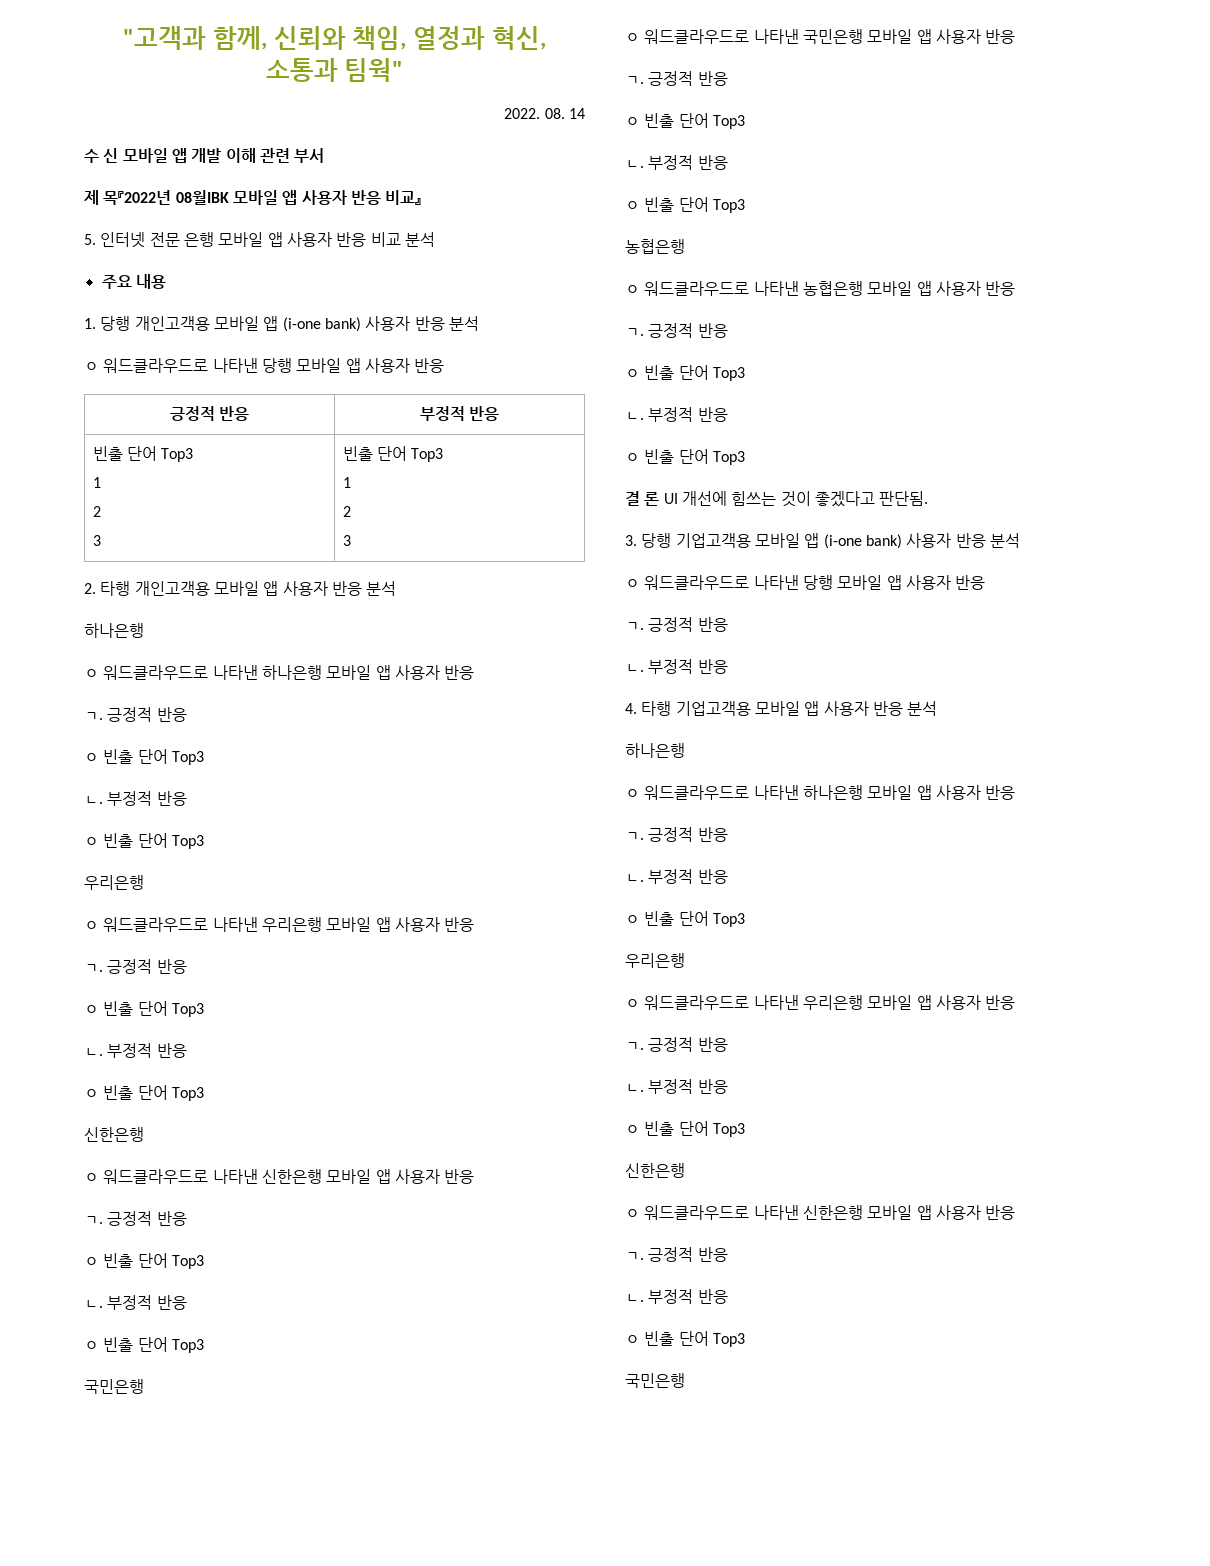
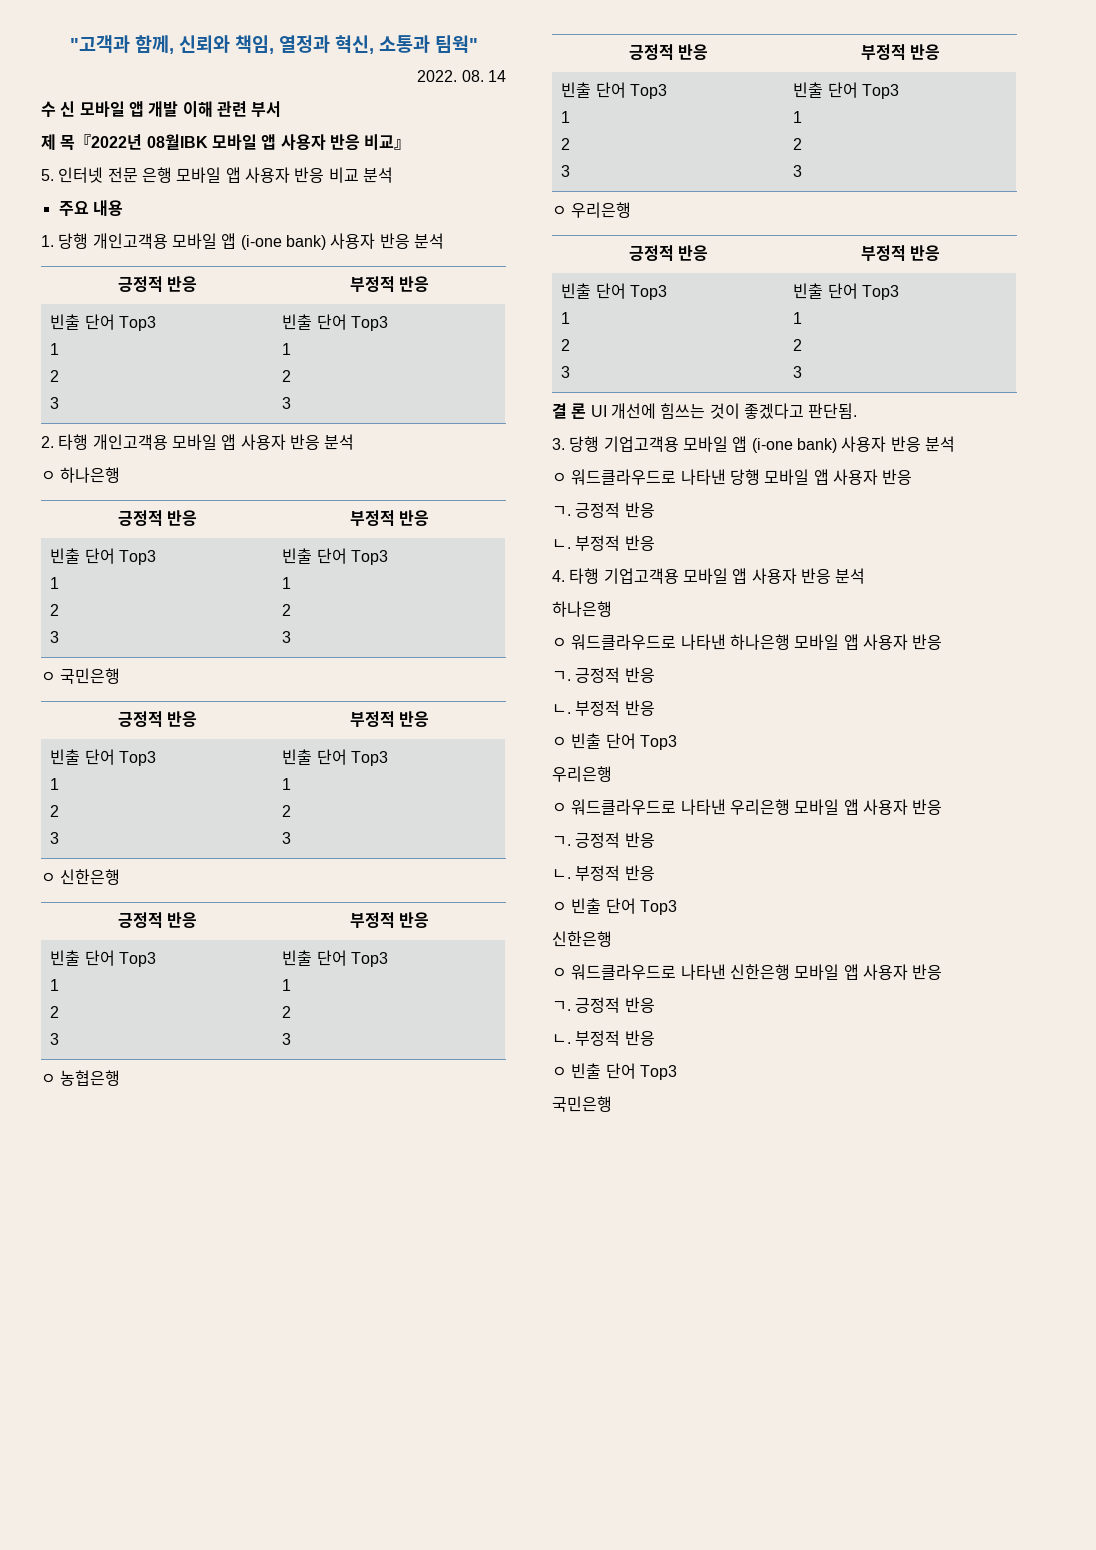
  1. 당행 개인고객용 모바일 앱 (i-one bank) 사용자 반응 분석
- ㅇ 워드클라우드로 나타낸 당행 모바일 앱 사용자 반응
  2. 타행 개인고객용 모바일 앱 사용자 반응 분석
- 하나은행
- ㅇ 워드클라우드로 나타낸 하나은행 모바일 앱 사용자 반응
- ㄱ. 긍정적 반응
- ㅇ 빈출 단어 Top3
- ㄴ. 부정적 반응
- ㅇ 빈출 단어 Top3
- 우리은행
- ㅇ 워드클라우드로 나타낸 우리은행 모바일 앱 사용자 반응
- ㄱ. 긍정적 반응
- ㅇ 빈출 단어 Top3
- ㄴ. 부정적 반응
- ㅇ 빈출 단어 Top3
- 신한은행
- ㅇ 워드클라우드로 나타낸 신한은행 모바일 앱 사용자 반응
- ㄱ. 긍정적 반응
- ㅇ 빈출 단어 Top3
- ㄴ. 부정적 반응
- ㅇ 빈출 단어 Top3
- 국민은행
- ㅇ 워드클라우드로 나타낸 국민은행 모바일 앱 사용자 반응
- ㄱ. 긍정적 반응
- ㅇ 빈출 단어 Top3
- ㄴ. 부정적 반응
- ㅇ 빈출 단어 Top3
- 농협은행
- ㅇ 워드클라우드로 나타낸 농협은행 모바일 앱 사용자 반응
- ㄱ. 긍정적 반응
- ㅇ 빈출 단어 Top3
- ㄴ. 부정적 반응
- ㅇ 빈출 단어 Top3
+ ㅇ 하나은행
+ 긍정적 반응 | 부정적 반응
+ 빈출 단어 Top3
+ 1
+ 2
+ 3 | 빈출 단어 Top3
+ 1
+ 2
+ 3
+ ㅇ 국민은행
+ 긍정적 반응 | 부정적 반응
+ 빈출 단어 Top3
+ 1
+ 2
+ 3 | 빈출 단어 Top3
+ 1
+ 2
+ 3
+ ㅇ 신한은행
+ 긍정적 반응 | 부정적 반응
+ 빈출 단어 Top3
+ 1
+ 2
+ 3 | 빈출 단어 Top3
+ 1
+ 2
+ 3
+ ㅇ 농협은행
+ 긍정적 반응 | 부정적 반응
+ 빈출 단어 Top3
+ 1
+ 2
+ 3 | 빈출 단어 Top3
+ 1
+ 2
+ 3
+ ㅇ 우리은행
+ 긍정적 반응 | 부정적 반응
+ 빈출 단어 Top3
+ 1
+ 2
+ 3 | 빈출 단어 Top3
+ 1
+ 2
+ 3

